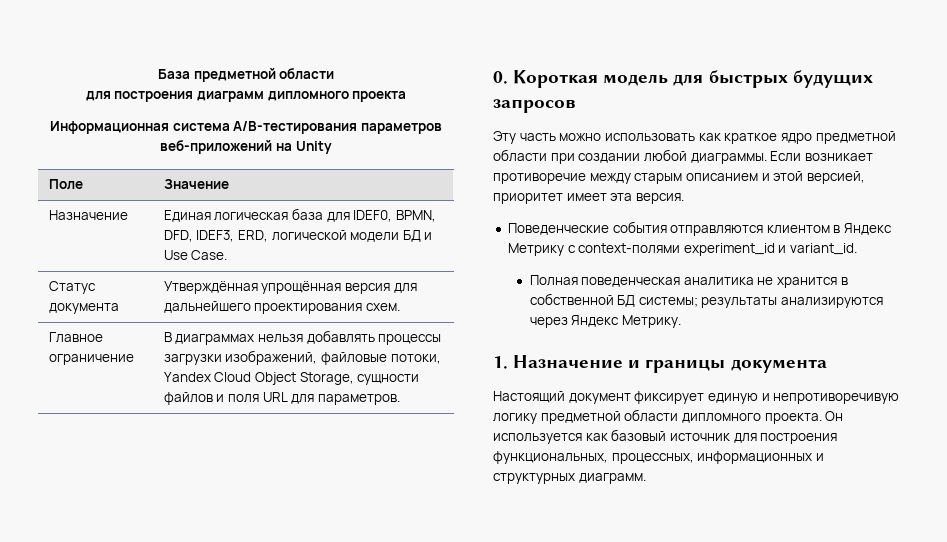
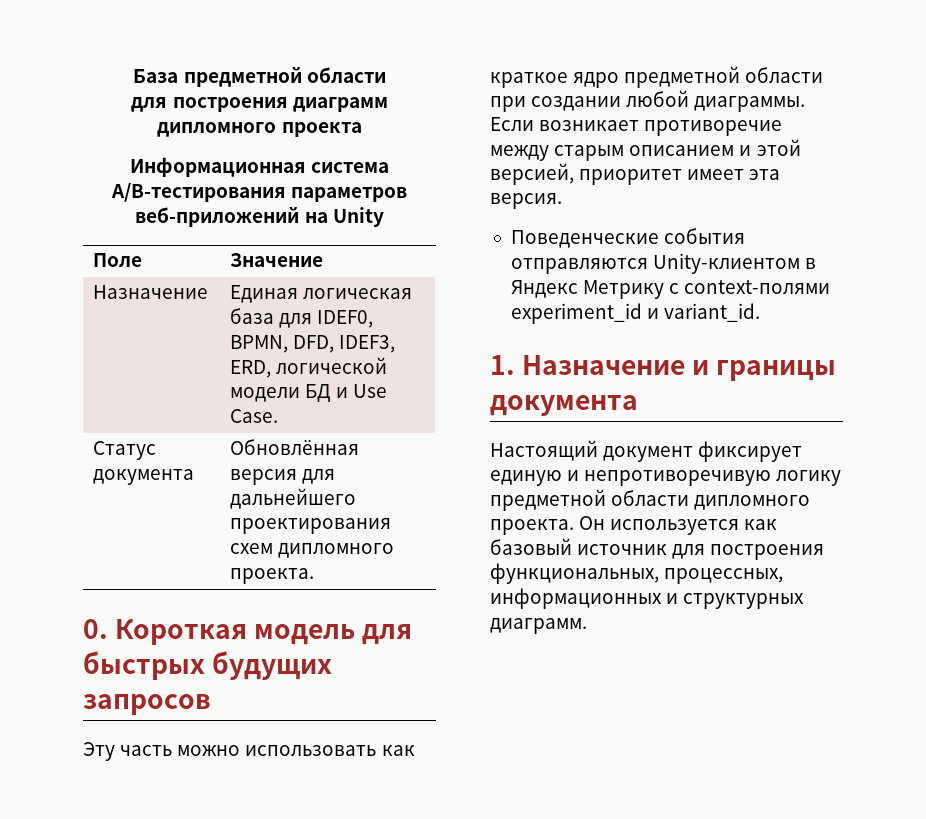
- Статус документа | Утверждённая упрощённая версия для дальнейшего проектирования схем.
- Главное ограничение | В диаграммах нельзя добавлять процессы загрузки изображений, файловые потоки, Yandex Cloud Object Storage, сущности файлов и поля URL для параметров.
+ Статус документа | Обновлённая версия для дальнейшего проектирования схем дипломного проекта.
- Поведенческие события отправляются клиентом в Яндекс Метрику с context-полями experiment_id и variant_id.
+ Поведенческие события отправляются Unity-клиентом в Яндекс Метрику с context-полями experiment_id и variant_id.
- Полная поведенческая аналитика не хранится в собственной БД системы; результаты анализируются через Яндекс Метрику.

